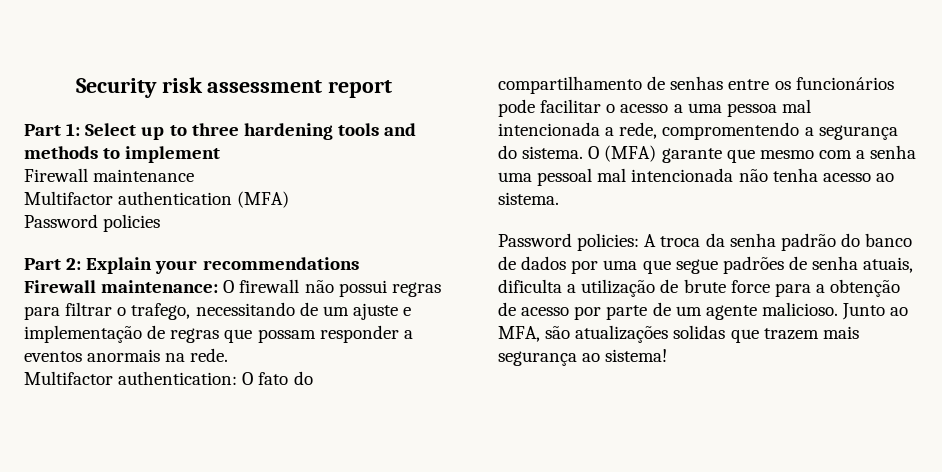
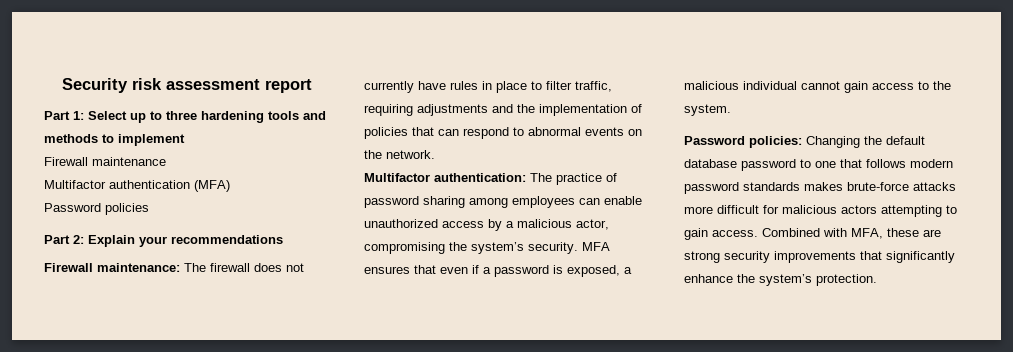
- Firewall maintenance: O firewall não possui regras para filtrar o trafego, necessitando de um ajuste e implementação de regras que possam responder a eventos anormais na rede.
- Multifactor authentication: O fato do compartilhamento de senhas entre os funcionários pode facilitar o acesso a uma pessoa mal intencionada a rede, compromentendo a segurança do sistema. O (MFA) garante que mesmo com a senha uma pessoal mal intencionada não tenha acesso ao sistema.
- Password policies: A troca da senha padrão do banco de dados por uma que segue padrões de senha atuais, dificulta a utilização de brute force para a obtenção de acesso por parte de um agente malicioso. Junto ao MFA, são atualizações solidas que trazem mais segurança ao sistema!
+ Firewall maintenance: The firewall does not currently have rules in place to filter traffic, requiring adjustments and the implementation of policies that can respond to abnormal events on the network.
+ Multifactor authentication: The practice of password sharing among employees can enable unauthorized access by a malicious actor, compromising the system’s security. MFA ensures that even if a password is exposed, a malicious individual cannot gain access to the system.
+ Password policies: Changing the default database password to one that follows modern password standards makes brute-force attacks more difficult for malicious actors attempting to gain access. Combined with MFA, these are strong security improvements that significantly enhance the system’s protection.

